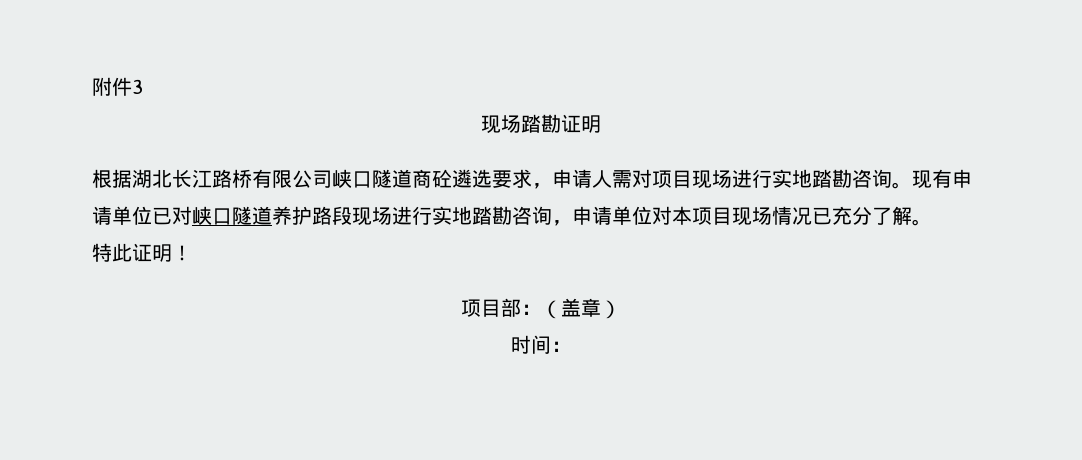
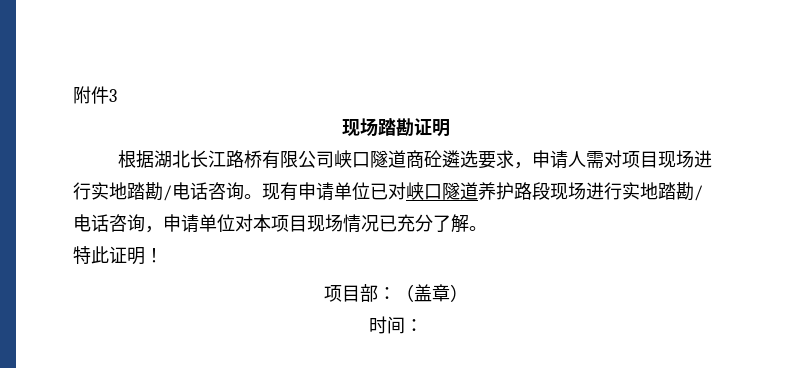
- 根据湖北长江路桥有限公司峡口隧道商砼遴选要求，申请人需对项目现场进行实地踏勘咨询。
+ 根据湖北长江路桥有限公司峡口隧道商砼遴选要求，申请人需对项目现场进行实地踏勘/电话咨询。
- 现有申请单位已对峡口隧道养护路段现场进行实地踏勘咨询，申请单位对本项目现场情况已充分了解。
+ 现有申请单位已对峡口隧道养护路段现场进行实地踏勘/电话咨询，申请单位对本项目现场情况已充分了解。

